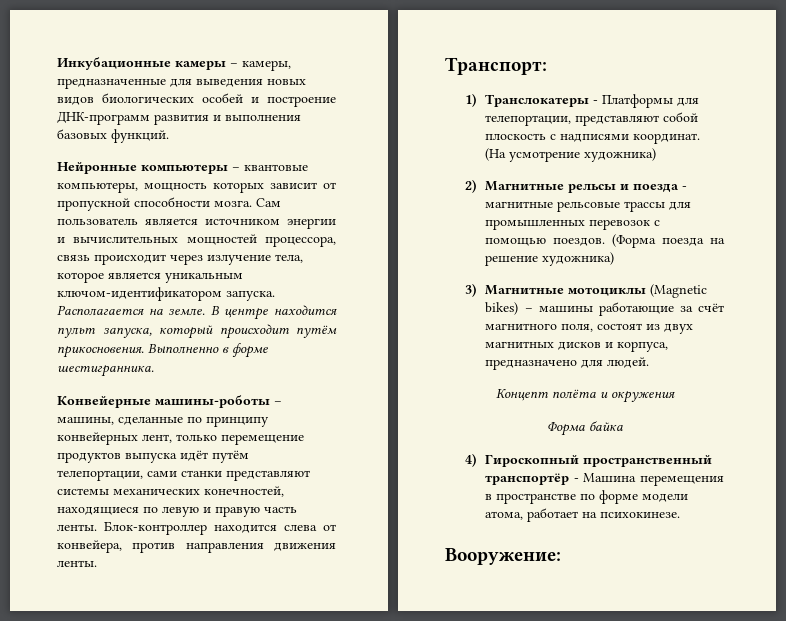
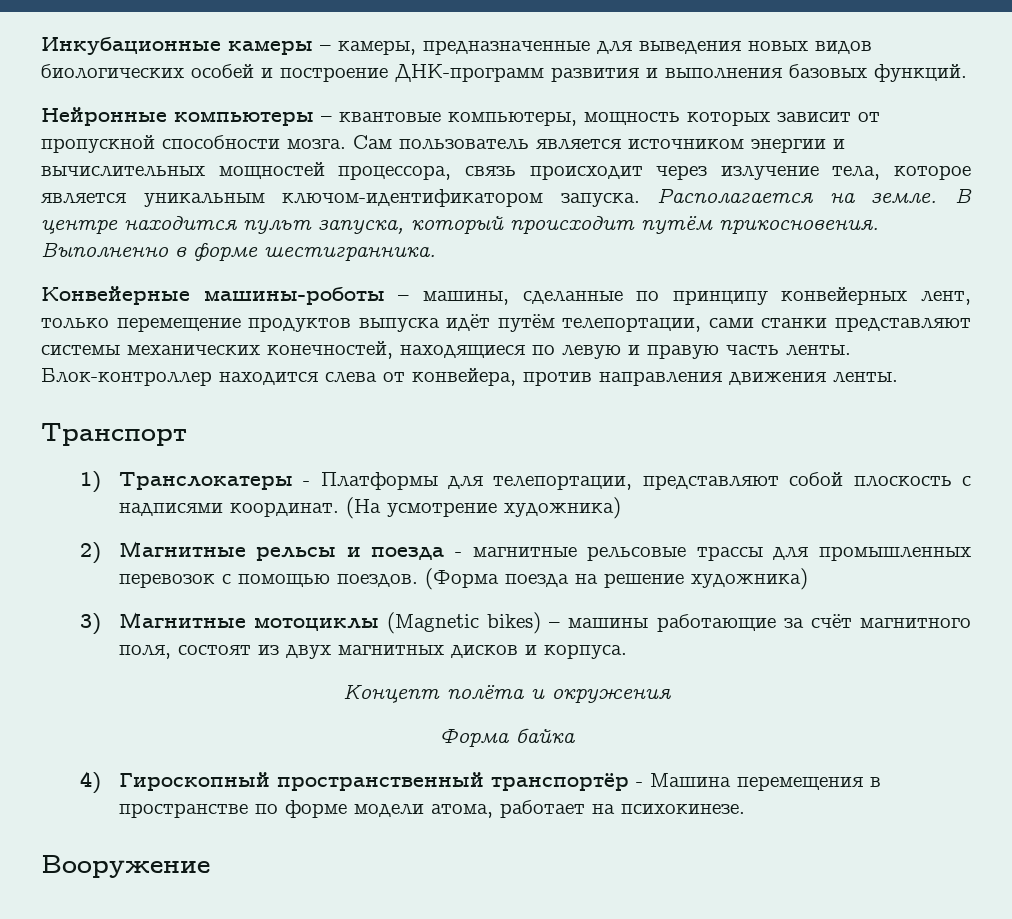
- Транспорт:
+ Транспорт
- 3) Магнитные мотоциклы (Magnetic bikes) – машины работающие за счёт магнитного поля, состоят из двух магнитных дисков и корпуса, предназначено для людей.
+ 3) Магнитные мотоциклы (Magnetic bikes) – машины работающие за счёт магнитного поля, состоят из двух магнитных дисков и корпуса.
- Вооружение:
+ Вооружение

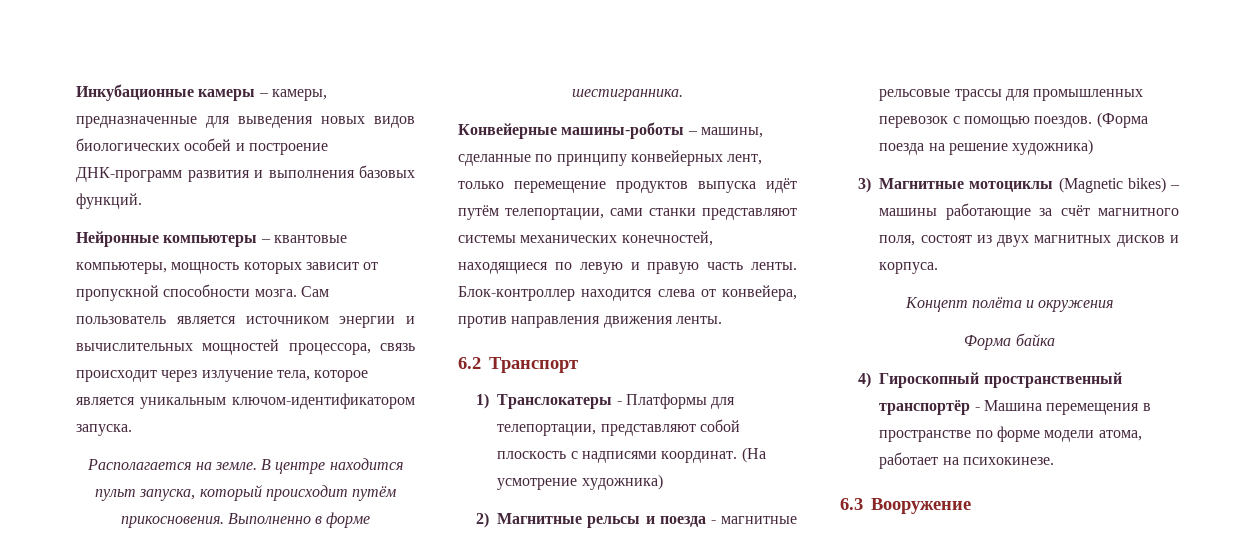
- Сам пользователь является источником энергии и вычислительных мощностей процессора, связь происходит через излучение тела, которое является уникальным ключом-идентификатором запуска. Располагается на земле.
+ Сам пользователь является источником энергии и вычислительных мощностей процессора, связь происходит через излучение тела, которое является уникальным ключом-идентификатором запуска.
+ Располагается на земле.
- Транспорт
+ 6.2 Транспорт
- Вооружение
+ 6.3 Вооружение

